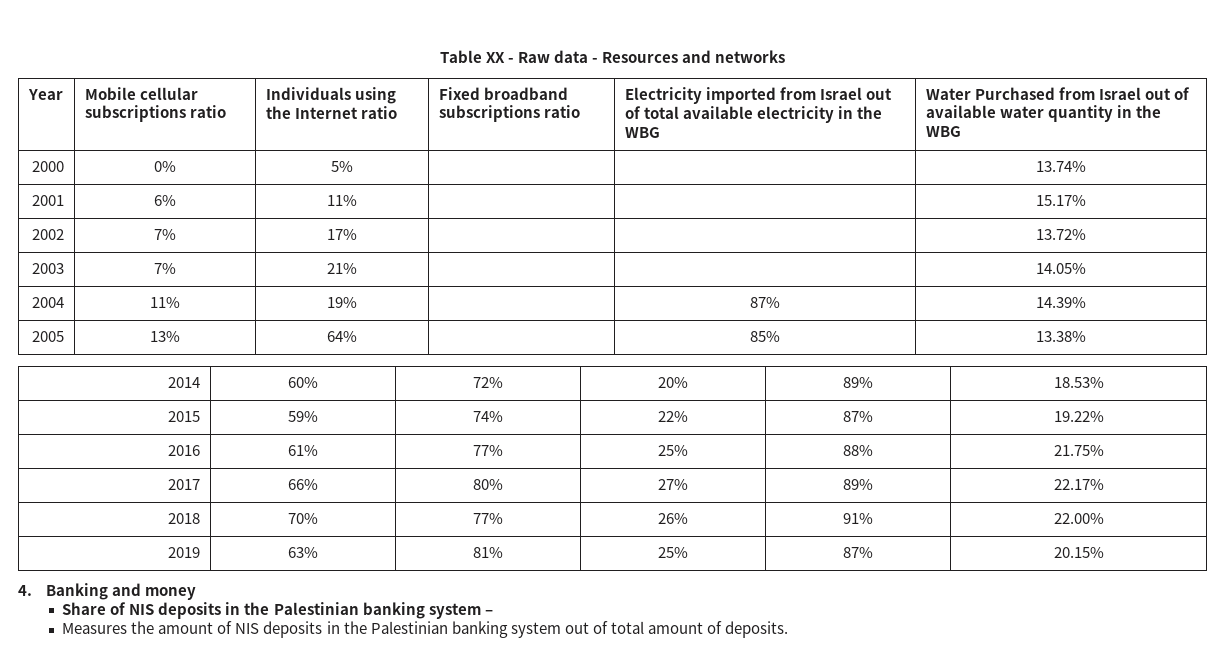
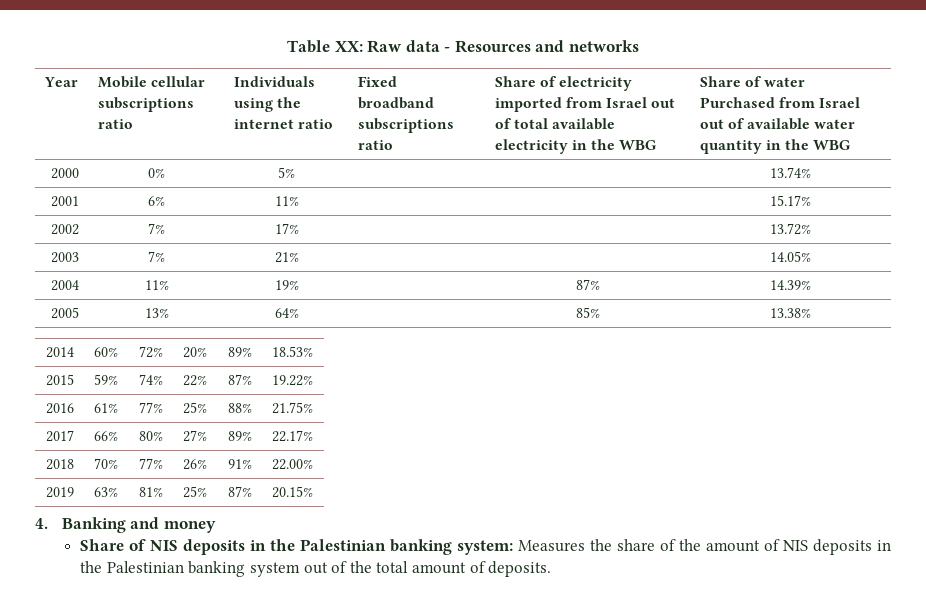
- Table XX - Raw data - Resources and networks
+ Table XX: Raw data - Resources and networks
- Individuals using the Internet ratio
+ Individuals using the internet ratio
- Electricity imported from Israel out of total available electricity in the WBG
+ Share of electricity imported from Israel out of total available electricity in the WBG
- Water Purchased from Israel out of available water quantity in the WBG
+ Share of water Purchased from Israel out of available water quantity in the WBG
- Share of NIS deposits in the Palestinian banking system –
- Measures the amount of NIS deposits in the Palestinian banking system out of total amount of deposits.
+ Share of NIS deposits in the Palestinian banking system: Measures the share of the amount of NIS deposits in the Palestinian banking system out of the total amount of deposits.

